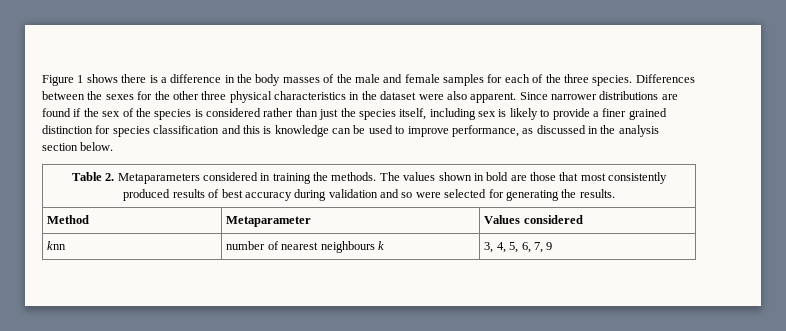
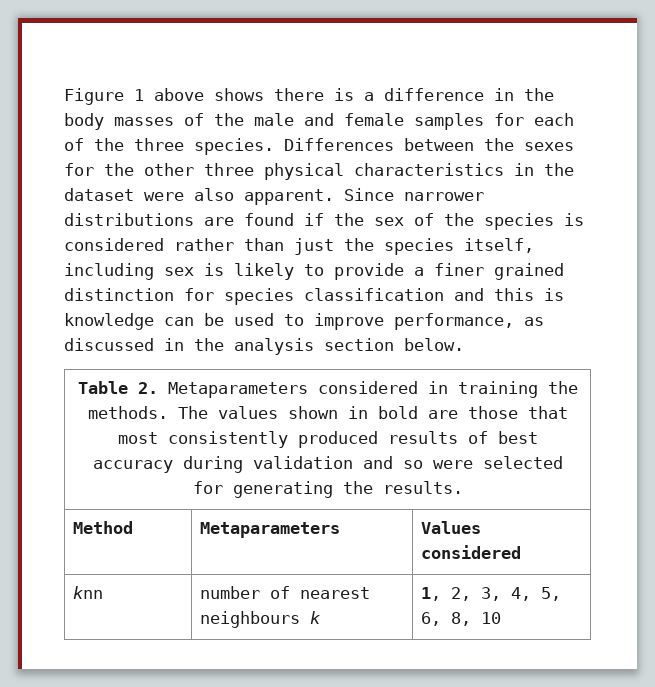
- Figure 1 shows there is a difference in the body masses of the male and female samples for each of the three species.
+ Figure 1 above shows there is a difference in the body masses of the male and female samples for each of the three species.
- Method | Metaparameter | Values considered
+ Method | Metaparameters | Values considered
- knn | number of nearest neighbours k | 3, 4, 5, 6, 7, 9
+ knn | number of nearest neighbours k | 1, 2, 3, 4, 5, 6, 8, 10

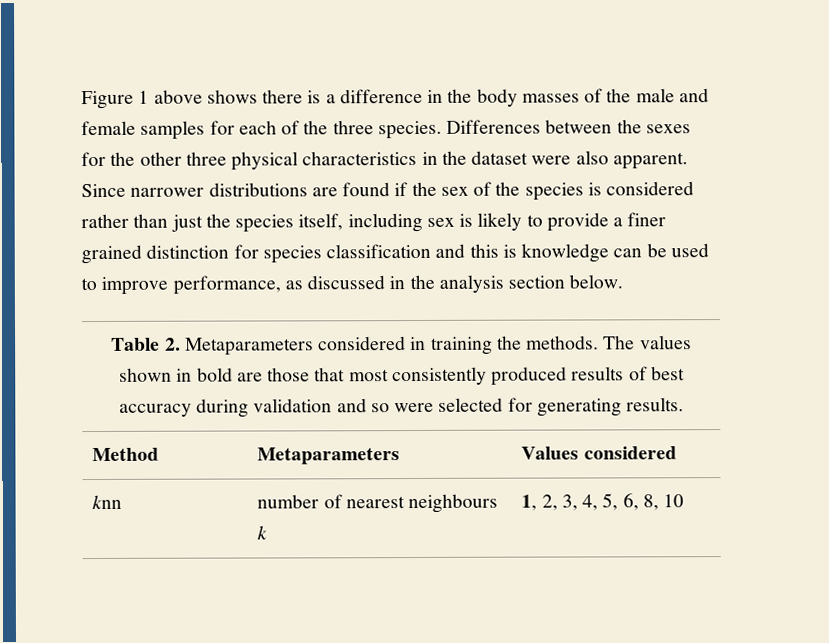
- Table 2. Metaparameters considered in training the methods. The values shown in bold are those that most consistently produced results of best accuracy during validation and so were selected for generating the results.
+ Table 2. Metaparameters considered in training the methods. The values shown in bold are those that most consistently produced results of best accuracy during validation and so were selected for generating results.

